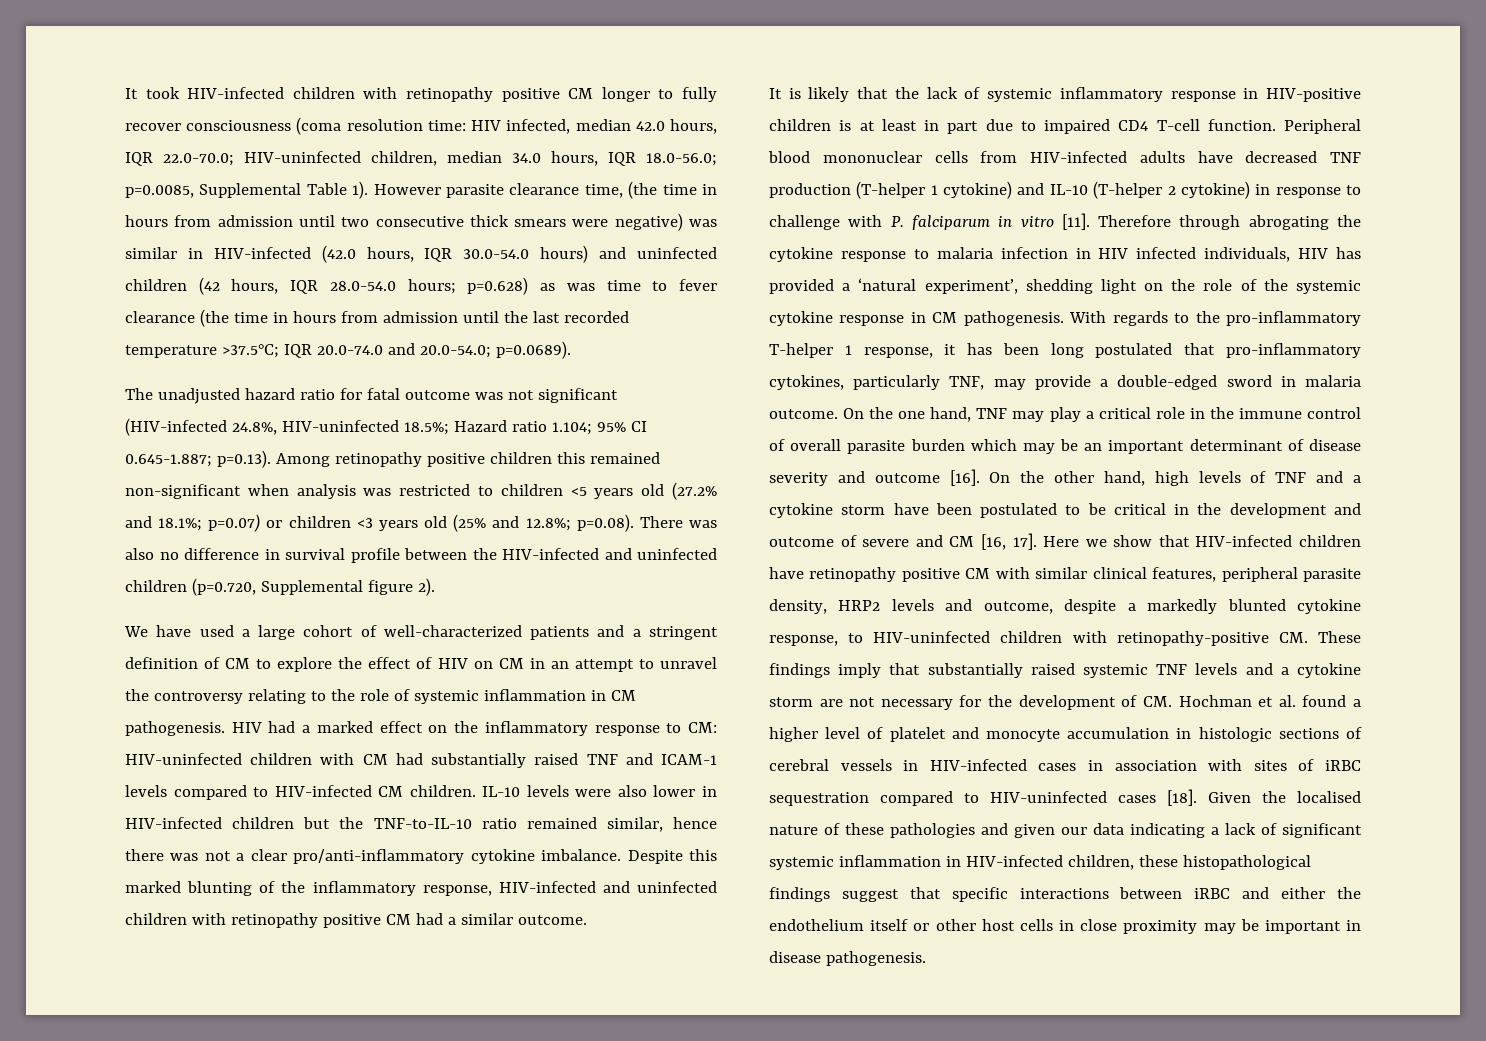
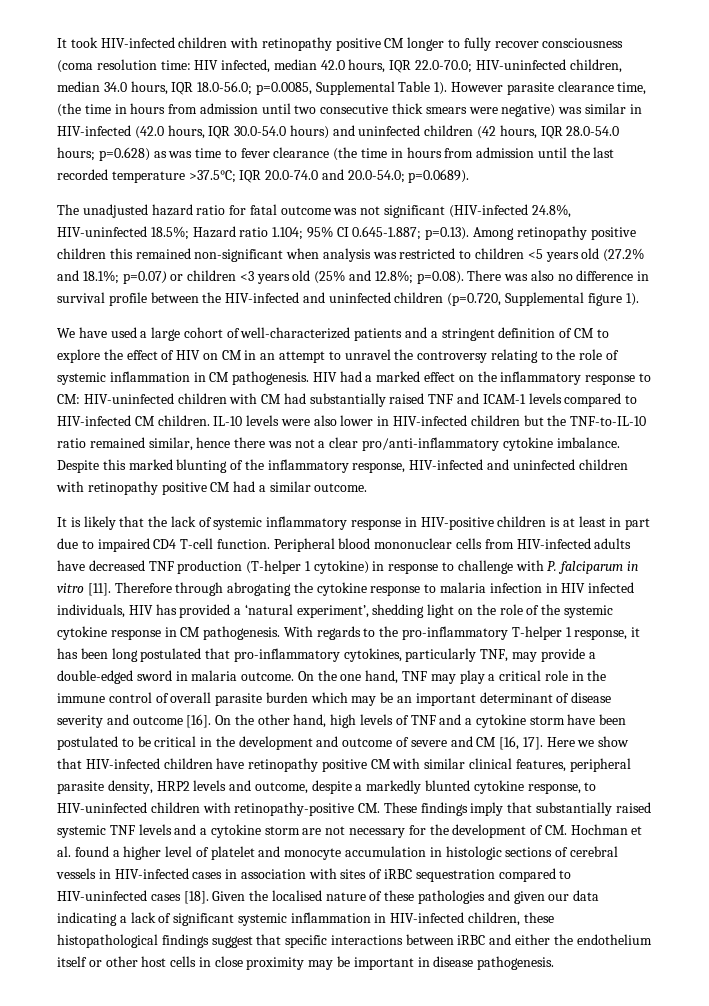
- p=0.08). There was also no difference in survival profile between the HIV-infected and uninfected children (p=0.720, Supplemental figure 2).
+ p=0.08). There was also no difference in survival profile between the HIV-infected and uninfected children (p=0.720, Supplemental figure 1).
- Peripheral blood mononuclear cells from HIV-infected adults have decreased TNF production (T-helper 1 cytokine) and IL-10 (T-helper 2 cytokine) in response to challenge with P. falciparum in vitro [11].
+ Peripheral blood mononuclear cells from HIV-infected adults have decreased TNF production (T-helper 1 cytokine) in response to challenge with P. falciparum in vitro [11].

